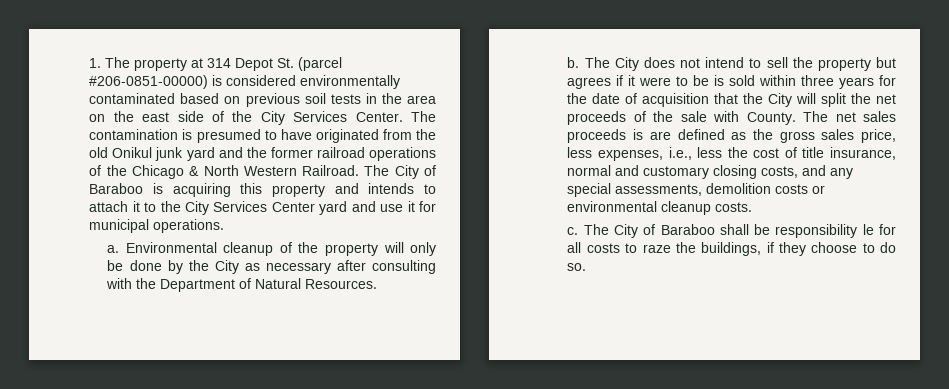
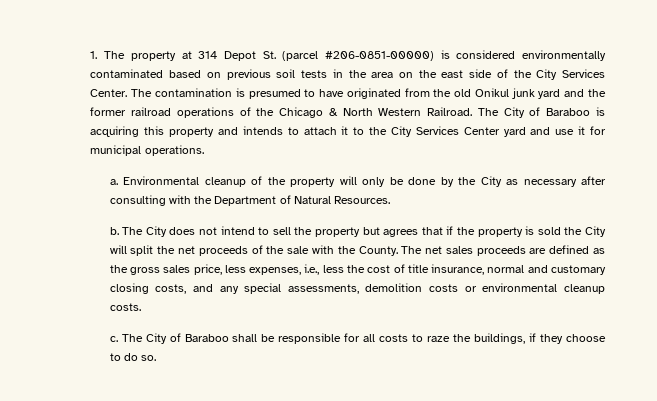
- The City does not intend to sell the property but agrees if it were to be is sold within three years for the date of acquisition that the City will split the net proceeds of the sale with County.
+ The City does not intend to sell the property but agrees that if the property is sold the City will split the net proceeds of the sale with the County.
- The net sales proceeds is are defined as the gross sales price, less expenses, i.e., less the cost of title insurance, normal and customary closing costs, and any special assessments, demolition costs or environmental cleanup costs.
+ The net sales proceeds are defined as the gross sales price, less expenses, i.e., less the cost of title insurance, normal and customary closing costs, and any special assessments, demolition costs or environmental cleanup costs.
- The City of Baraboo shall be responsibility le for all costs to raze the buildings, if they choose to do so.
+ The City of Baraboo shall be responsible for all costs to raze the buildings, if they choose to do so.

